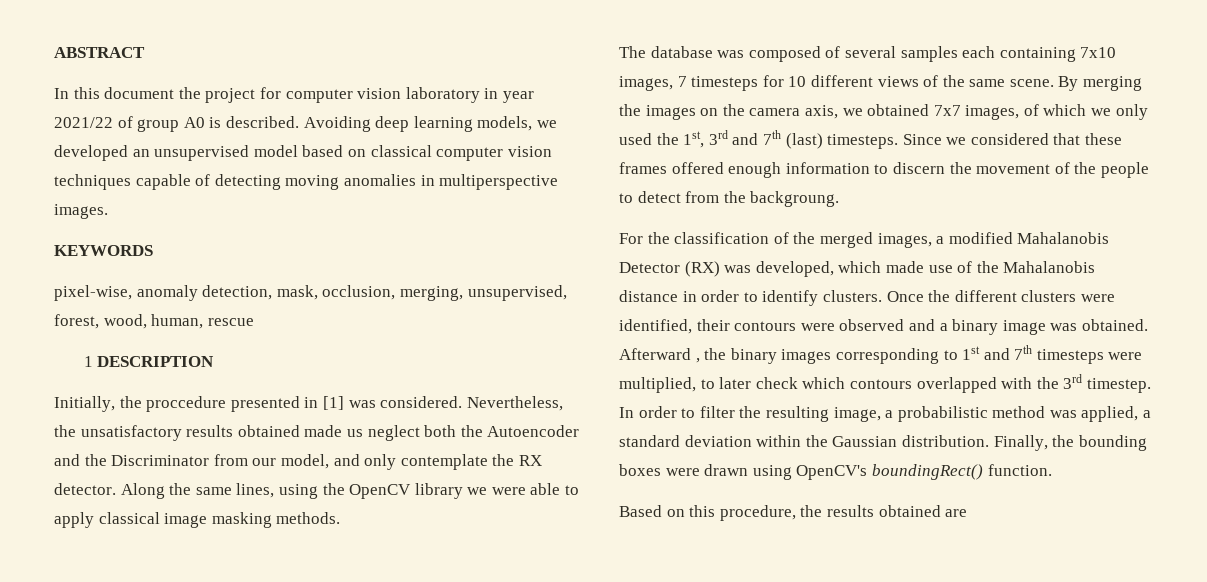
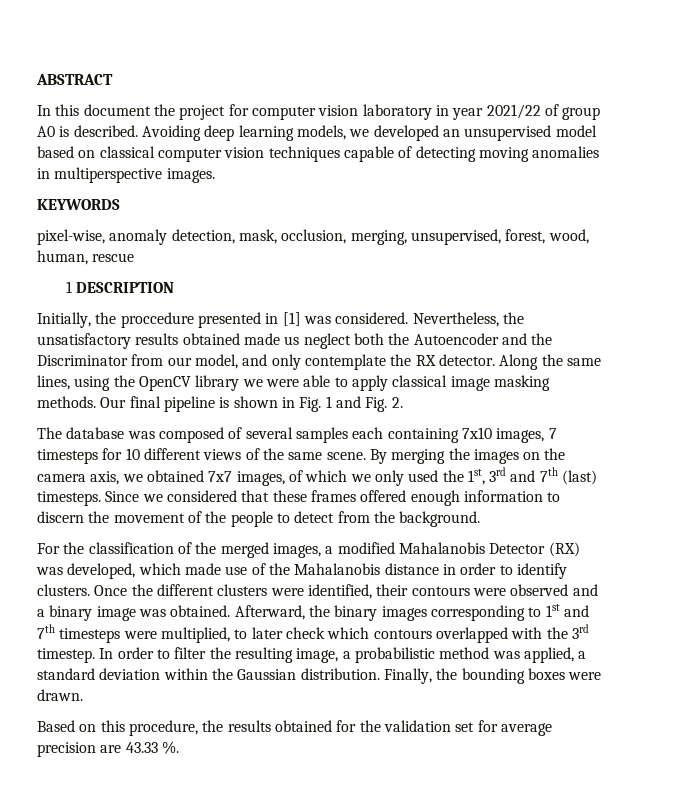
+ Our final pipeline is shown in Fig. 1 and Fig. 2.
- Since we considered that these frames offered enough information to discern the movement of the people to detect from the backgroung.
+ Since we considered that these frames offered enough information to discern the movement of the people to detect from the background.
- Afterward , the binary images corresponding to 1st and 7th timesteps were multiplied, to later check which contours overlapped with the 3rd timestep.
+ Afterward, the binary images corresponding to 1st and 7th timesteps were multiplied, to later check which contours overlapped with the 3rd timestep.
- Finally, the bounding boxes were drawn using OpenCV's boundingRect() function.
+ Finally, the bounding boxes were drawn.
- Based on this procedure, the results obtained are
+ Based on this procedure, the results obtained for the validation set for average precision are 43.33 %.

